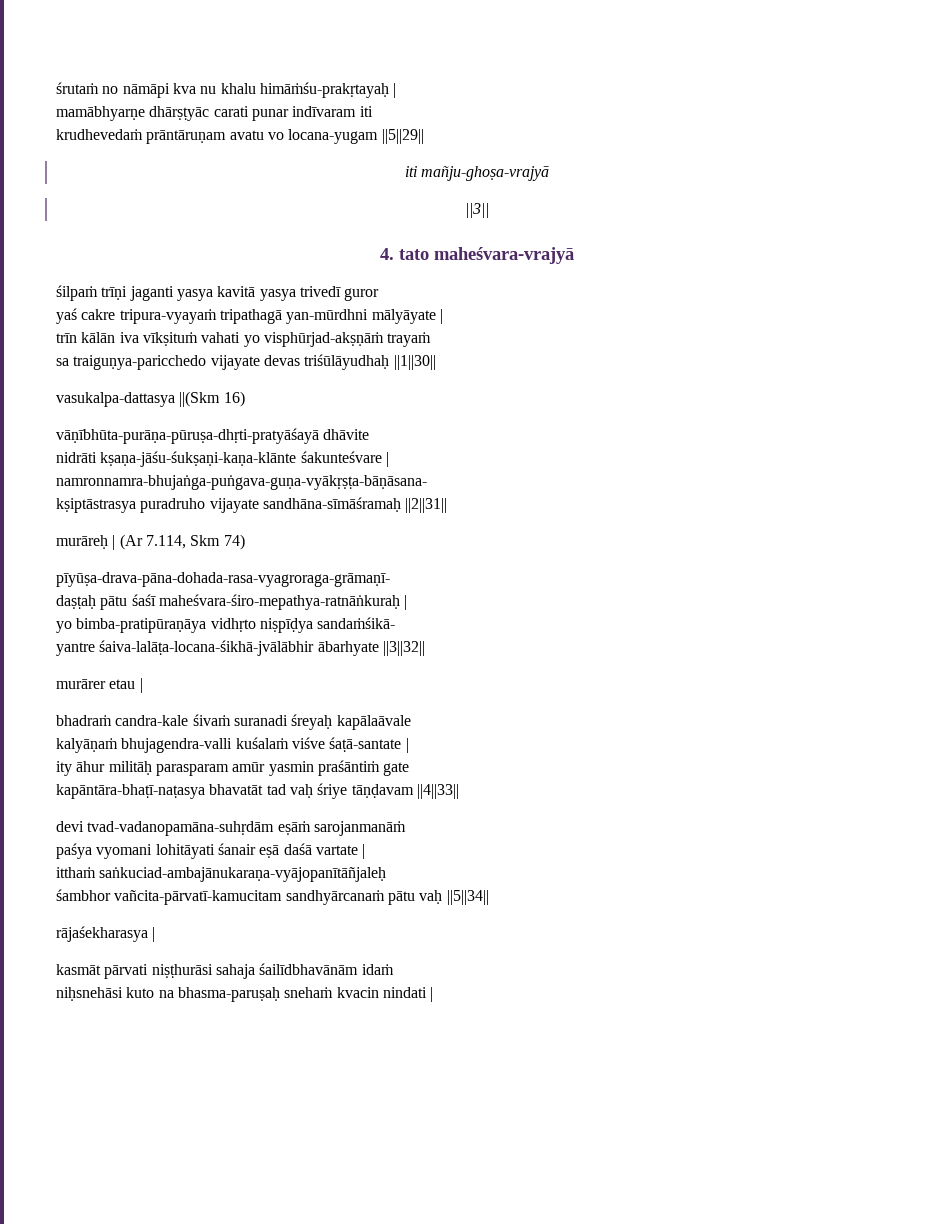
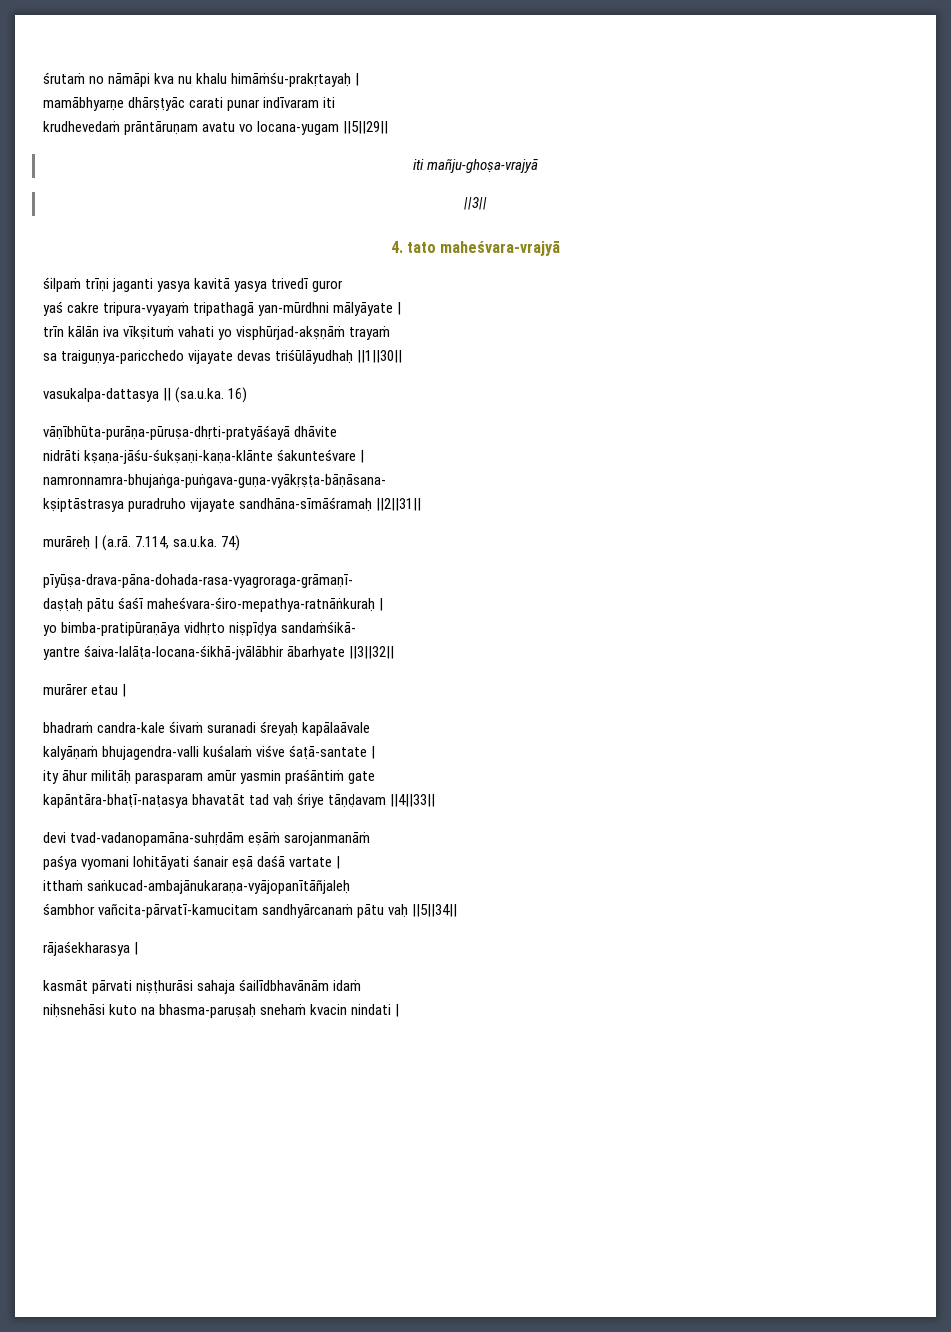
- vasukalpa-dattasya ||(Skm 16)
+ vasukalpa-dattasya || (sa.u.ka. 16)
- murāreḥ | (Ar 7.114, Skm 74)
+ murāreḥ | (a.rā. 7.114, sa.u.ka. 74)
- itthaṁ saṅkuciad-ambajānukaraṇa-vyājopanītāñjaleḥ
+ itthaṁ saṅkucad-ambajānukaraṇa-vyājopanītāñjaleḥ

